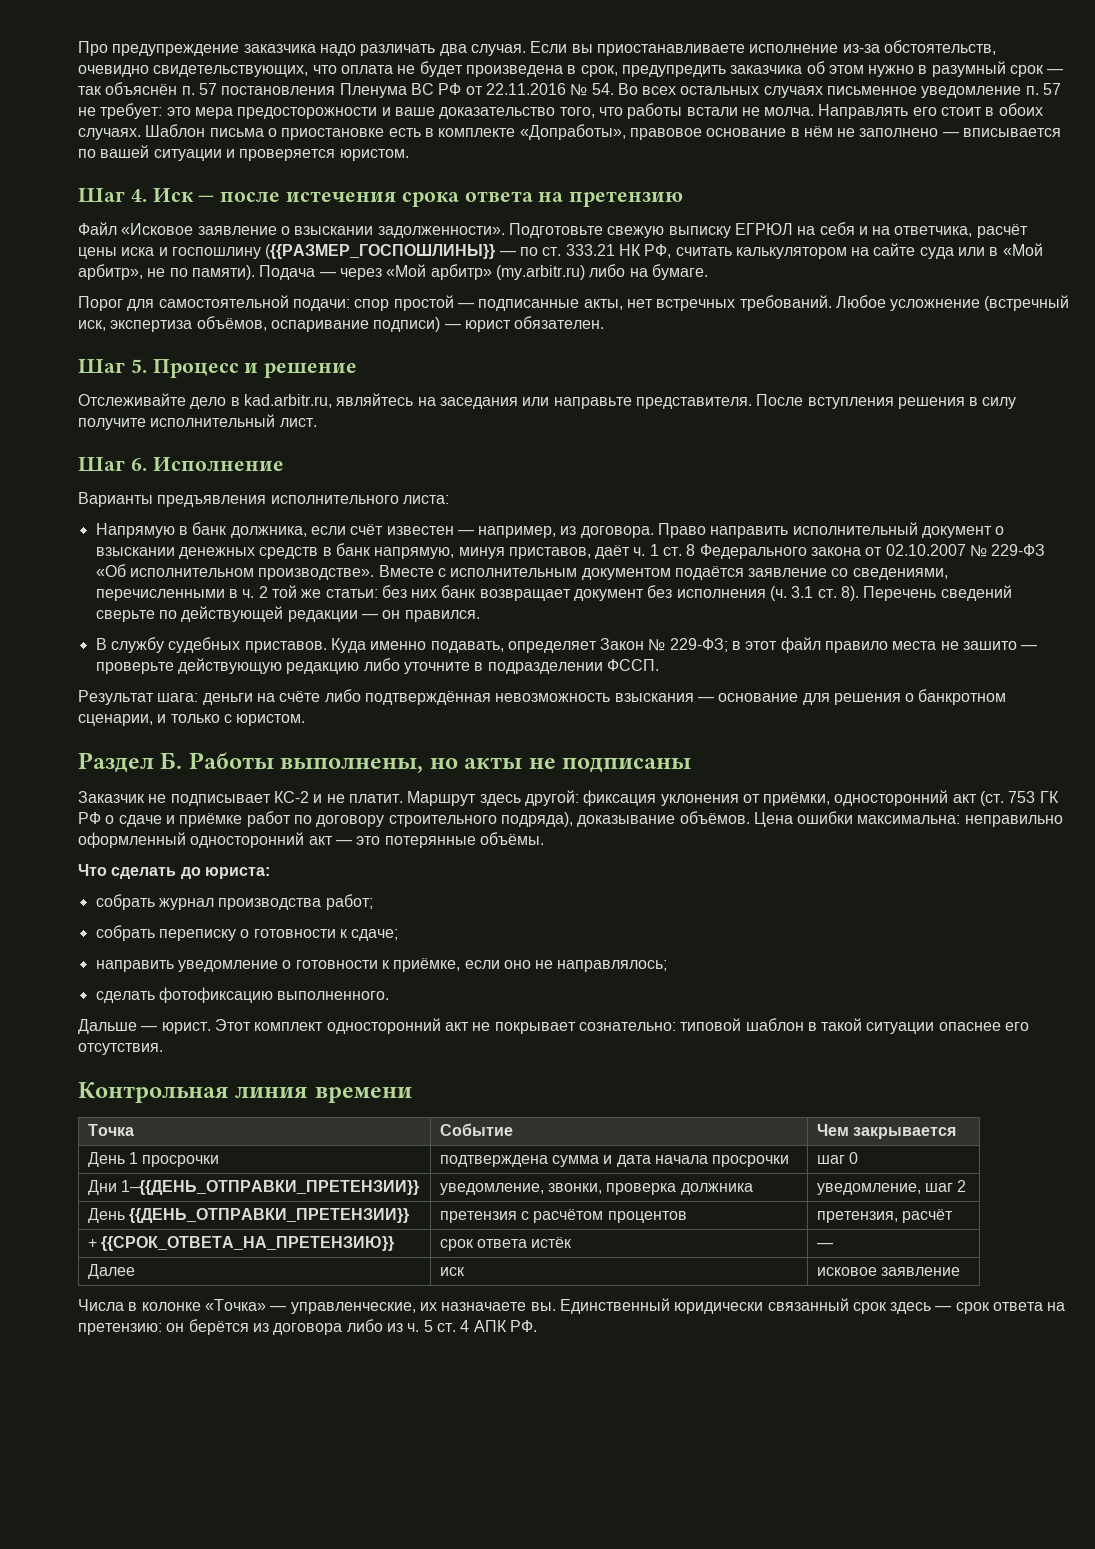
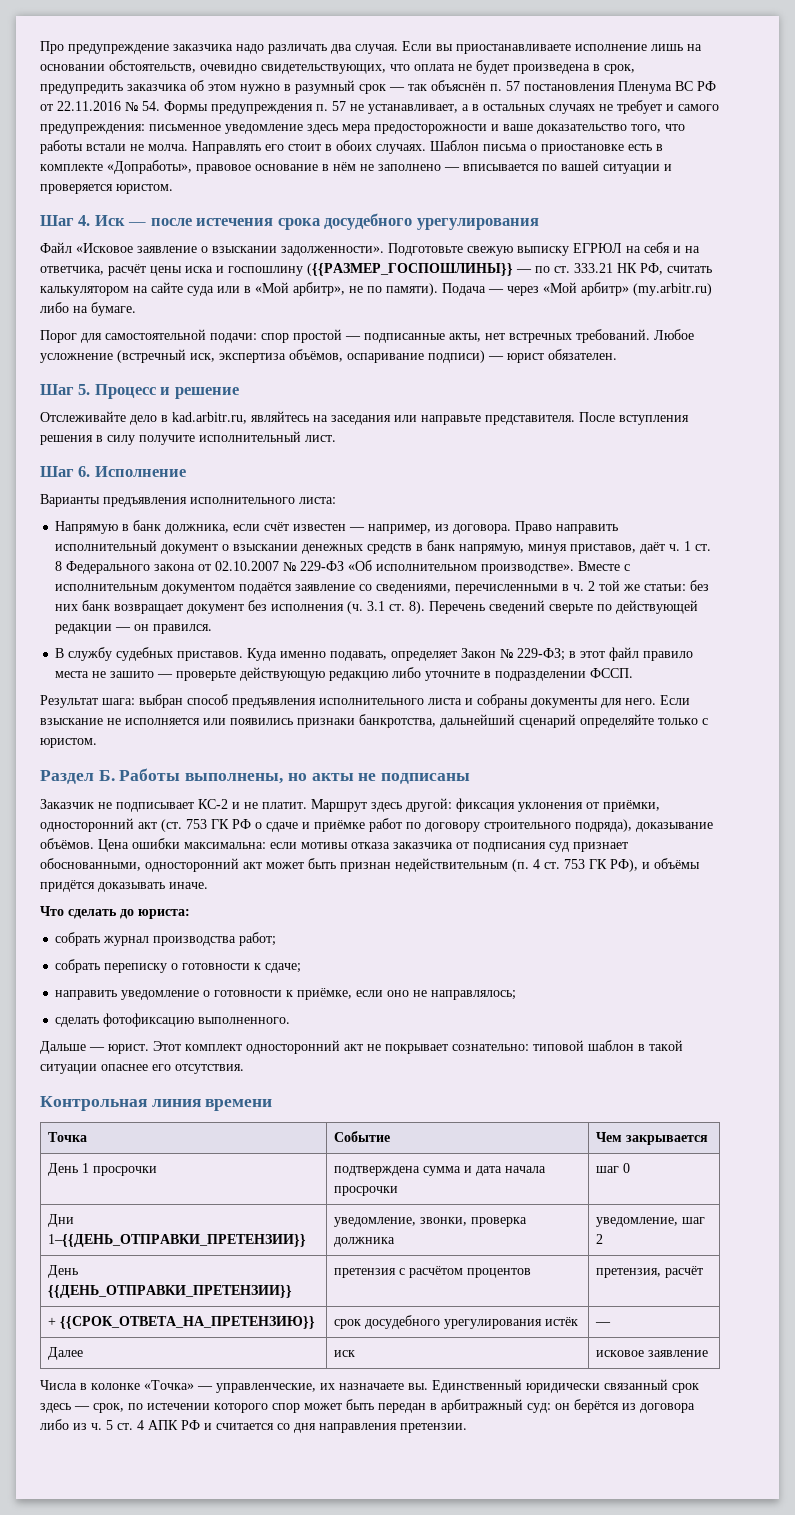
- Если вы приостанавливаете исполнение из-за обстоятельств, очевидно свидетельствующих, что оплата не будет произведена в срок, предупредить заказчика об этом нужно в разумный срок — так объяснён п. 57 постановления Пленума ВС РФ от 22.11.2016 № 54. Во всех остальных случаях письменное уведомление п. 57 не требует: это мера предосторожности и ваше доказательство того, что работы встали не молча.
+ Если вы приостанавливаете исполнение лишь на основании обстоятельств, очевидно свидетельствующих, что оплата не будет произведена в срок, предупредить заказчика об этом нужно в разумный срок — так объяснён п. 57 постановления Пленума ВС РФ от 22.11.2016 № 54. Формы предупреждения п. 57 не устанавливает, а в остальных случаях не требует и самого предупреждения: письменное уведомление здесь мера предосторожности и ваше доказательство того, что работы встали не молча.
- Шаг 4. Иск — после истечения срока ответа на претензию
+ Шаг 4. Иск — после истечения срока досудебного урегулирования
- Результат шага: деньги на счёте либо подтверждённая невозможность взыскания — основание для решения о банкротном сценарии, и только с юристом.
+ Результат шага: выбран способ предъявления исполнительного листа и собраны документы для него. Если взыскание не исполняется или появились признаки банкротства, дальнейший сценарий определяйте только с юристом.
- Цена ошибки максимальна: неправильно оформленный односторонний акт — это потерянные объёмы.
+ Цена ошибки максимальна: если мотивы отказа заказчика от подписания суд признает обоснованными, односторонний акт может быть признан недействительным (п. 4 ст. 753 ГК РФ), и объёмы придётся доказывать иначе.
- + {{СРОК_ОТВЕТА_НА_ПРЕТЕНЗИЮ}} | срок ответа истёк | —
+ + {{СРОК_ОТВЕТА_НА_ПРЕТЕНЗИЮ}} | срок досудебного урегулирования истёк | —
- Единственный юридически связанный срок здесь — срок ответа на претензию: он берётся из договора либо из ч. 5 ст. 4 АПК РФ.
+ Единственный юридически связанный срок здесь — срок, по истечении которого спор может быть передан в арбитражный суд: он берётся из договора либо из ч. 5 ст. 4 АПК РФ и считается со дня направления претензии.

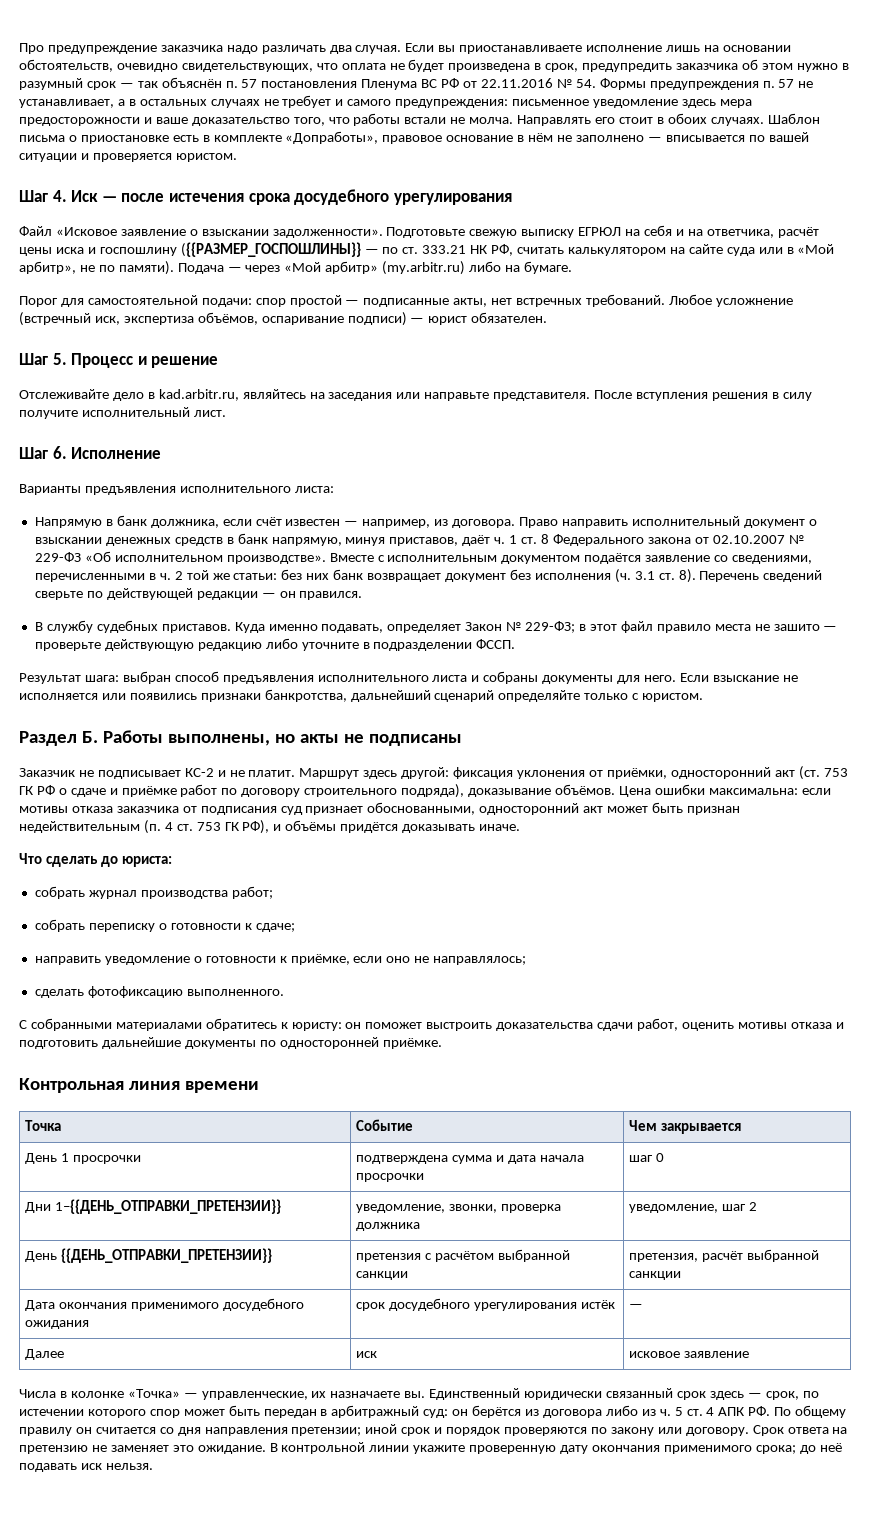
- Дальше — юрист. Этот комплект односторонний акт не покрывает сознательно: типовой шаблон в такой ситуации опаснее его отсутствия.
+ С собранными материалами обратитесь к юристу: он поможет выстроить доказательства сдачи работ, оценить мотивы отказа и подготовить дальнейшие документы по односторонней приёмке.
- День {{ДЕНЬ_ОТПРАВКИ_ПРЕТЕНЗИИ}} | претензия с расчётом процентов | претензия, расчёт
- + {{СРОК_ОТВЕТА_НА_ПРЕТЕНЗИЮ}} | срок досудебного урегулирования истёк | —
+ День {{ДЕНЬ_ОТПРАВКИ_ПРЕТЕНЗИИ}} | претензия с расчётом выбранной санкции | претензия, расчёт выбранной санкции
+ Дата окончания применимого досудебного ожидания | срок досудебного урегулирования истёк | —
- Единственный юридически связанный срок здесь — срок, по истечении которого спор может быть передан в арбитражный суд: он берётся из договора либо из ч. 5 ст. 4 АПК РФ и считается со дня направления претензии.
+ Единственный юридически связанный срок здесь — срок, по истечении которого спор может быть передан в арбитражный суд: он берётся из договора либо из ч. 5 ст. 4 АПК РФ. По общему правилу он считается со дня направления претензии; иной срок и порядок проверяются по закону или договору. Срок ответа на претензию не заменяет это ожидание. В контрольной линии укажите проверенную дату окончания применимого срока; до неё подавать иск нельзя.

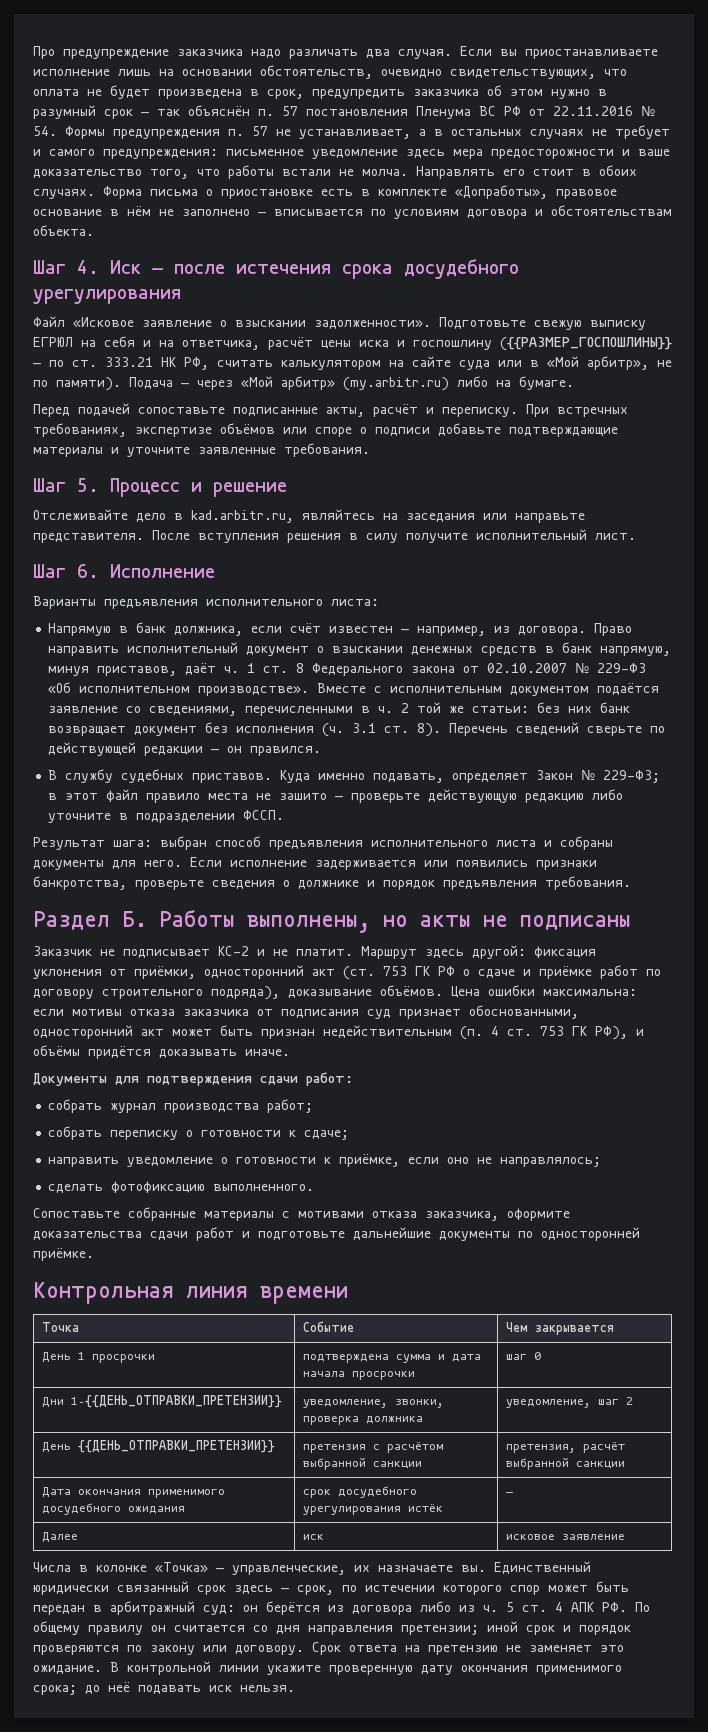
- Шаблон письма о приостановке есть в комплекте «Допработы», правовое основание в нём не заполнено — вписывается по вашей ситуации и проверяется юристом.
+ Форма письма о приостановке есть в комплекте «Допработы», правовое основание в нём не заполнено — вписывается по условиям договора и обстоятельствам объекта.
- Порог для самостоятельной подачи: спор простой — подписанные акты, нет встречных требований. Любое усложнение (встречный иск, экспертиза объёмов, оспаривание подписи) — юрист обязателен.
+ Перед подачей сопоставьте подписанные акты, расчёт и переписку. При встречных требованиях, экспертизе объёмов или споре о подписи добавьте подтверждающие материалы и уточните заявленные требования.
- Если взыскание не исполняется или появились признаки банкротства, дальнейший сценарий определяйте только с юристом.
+ Если исполнение задерживается или появились признаки банкротства, проверьте сведения о должнике и порядок предъявления требования.
- Что сделать до юриста:
+ Документы для подтверждения сдачи работ:
- С собранными материалами обратитесь к юристу: он поможет выстроить доказательства сдачи работ, оценить мотивы отказа и подготовить дальнейшие документы по односторонней приёмке.
+ Сопоставьте собранные материалы с мотивами отказа заказчика, оформите доказательства сдачи работ и подготовьте дальнейшие документы по односторонней приёмке.

